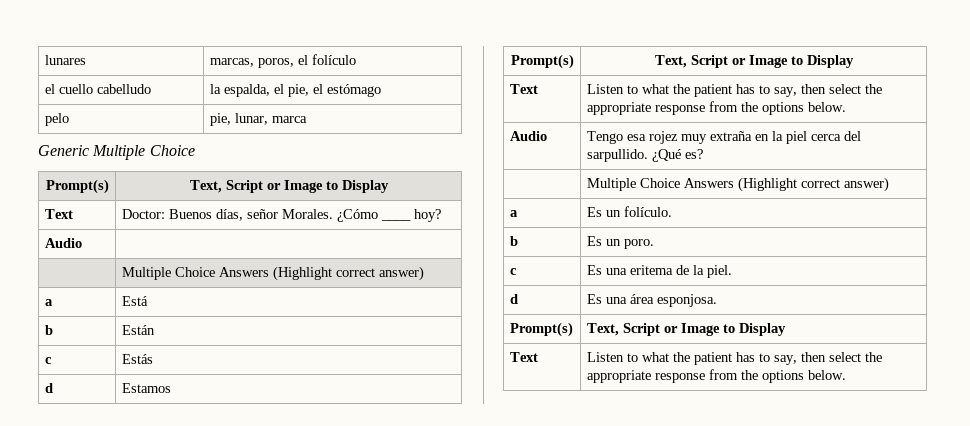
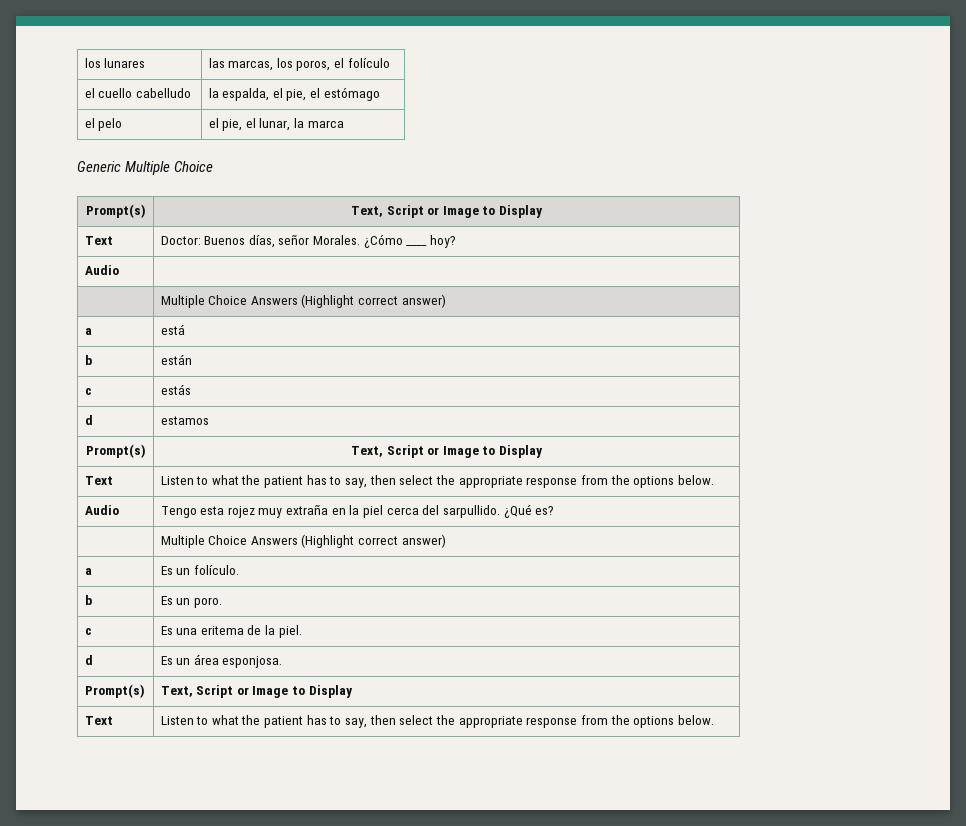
- lunares | marcas, poros, el folículo
+ los lunares | las marcas, los poros, el folículo
- pelo | pie, lunar, marca
+ el pelo | el pie, el lunar, la marca
- a | Está
- b | Están
- c | Estás
- d | Estamos
+ a | está
+ b | están
+ c | estás
+ d | estamos
- Audio | Tengo esa rojez muy extraña en la piel cerca del sarpullido. ¿Qué es?
+ Audio | Tengo esta rojez muy extraña en la piel cerca del sarpullido. ¿Qué es?
- d | Es una área esponjosa.
+ d | Es un área esponjosa.

